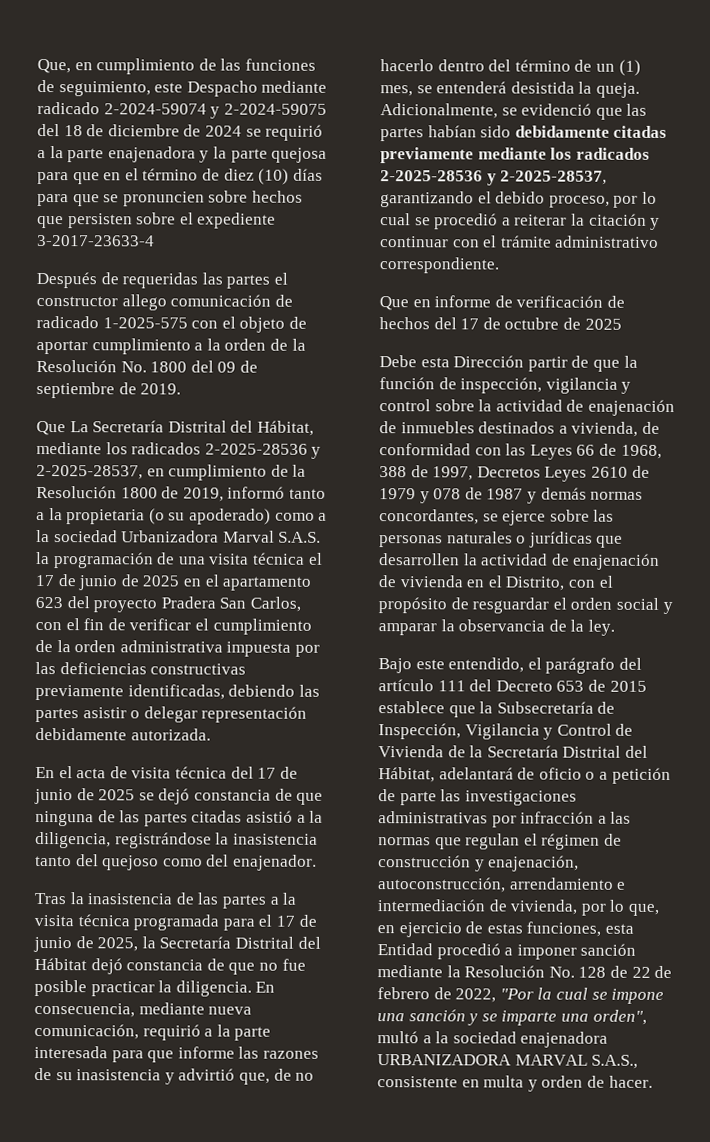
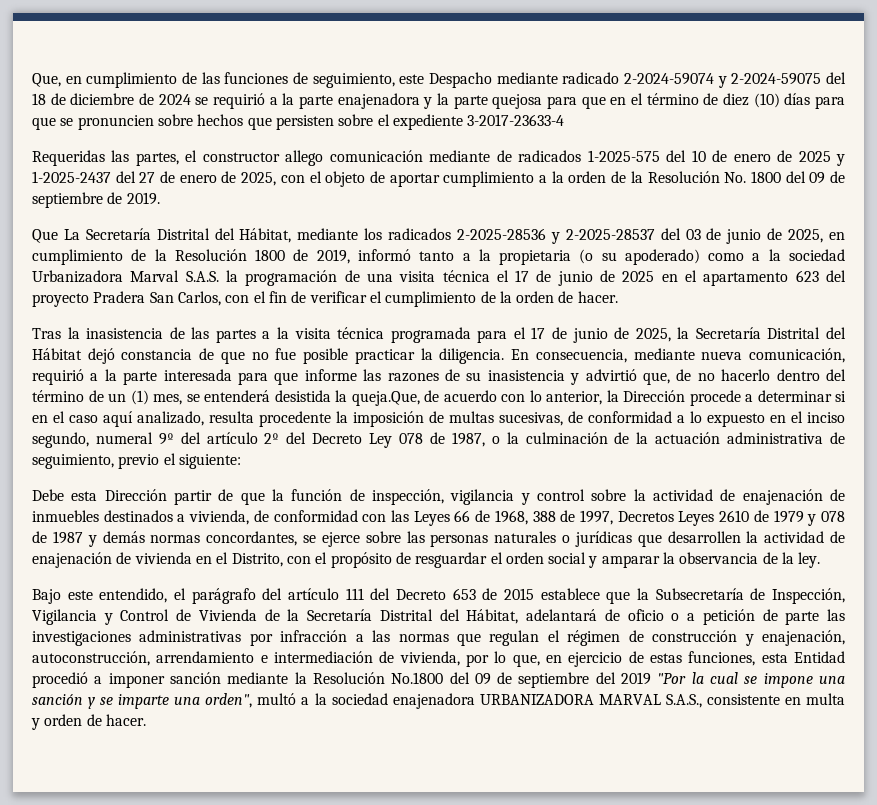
- Después de requeridas las partes el constructor allego comunicación de radicado 1-2025-575 con el objeto de aportar cumplimiento a la orden de la Resolución No. 1800 del 09 de septiembre de 2019.
+ Requeridas las partes, el constructor allego comunicación mediante de radicados 1-2025-575 del 10 de enero de 2025 y 1-2025-2437 del 27 de enero de 2025, con el objeto de aportar cumplimiento a la orden de la Resolución No. 1800 del 09 de septiembre de 2019.
- Que La Secretaría Distrital del Hábitat, mediante los radicados 2-2025-28536 y 2-2025-28537, en cumplimiento de la Resolución 1800 de 2019, informó tanto a la propietaria (o su apoderado) como a la sociedad Urbanizadora Marval S.A.S. la programación de una visita técnica el 17 de junio de 2025 en el apartamento 623 del proyecto Pradera San Carlos, con el fin de verificar el cumplimiento de la orden administrativa impuesta por las deficiencias constructivas previamente identificadas, debiendo las partes asistir o delegar representación debidamente autorizada.
- En el acta de visita técnica del 17 de junio de 2025 se dejó constancia de que ninguna de las partes citadas asistió a la diligencia, registrándose la inasistencia tanto del quejoso como del enajenador.
+ Que La Secretaría Distrital del Hábitat, mediante los radicados 2-2025-28536 y 2-2025-28537 del 03 de junio de 2025, en cumplimiento de la Resolución 1800 de 2019, informó tanto a la propietaria (o su apoderado) como a la sociedad Urbanizadora Marval S.A.S. la programación de una visita técnica el 17 de junio de 2025 en el apartamento 623 del proyecto Pradera San Carlos, con el fin de verificar el cumplimiento de la orden de hacer.
- En consecuencia, mediante nueva comunicación, requirió a la parte interesada para que informe las razones de su inasistencia y advirtió que, de no hacerlo dentro del término de un (1) mes, se entenderá desistida la queja. Adicionalmente, se evidenció que las partes habían sido debidamente citadas previamente mediante los radicados 2-2025-28536 y 2-2025-28537, garantizando el debido proceso, por lo cual se procedió a reiterar la citación y continuar con el trámite administrativo correspondiente.
- Que en informe de verificación de hechos del 17 de octubre de 2025
+ En consecuencia, mediante nueva comunicación, requirió a la parte interesada para que informe las razones de su inasistencia y advirtió que, de no hacerlo dentro del término de un (1) mes, se entenderá desistida la queja.Que, de acuerdo con lo anterior, la Dirección procede a determinar si en el caso aquí analizado, resulta procedente la imposición de multas sucesivas, de conformidad a lo expuesto en el inciso segundo, numeral 9º del artículo 2º del Decreto Ley 078 de 1987, o la culminación de la actuación administrativa de seguimiento, previo el siguiente:
- Bajo este entendido, el parágrafo del artículo 111 del Decreto 653 de 2015 establece que la Subsecretaría de Inspección, Vigilancia y Control de Vivienda de la Secretaría Distrital del Hábitat, adelantará de oficio o a petición de parte las investigaciones administrativas por infracción a las normas que regulan el régimen de construcción y enajenación, autoconstrucción, arrendamiento e intermediación de vivienda, por lo que, en ejercicio de estas funciones, esta Entidad procedió a imponer sanción mediante la Resolución No. 128 de 22 de febrero de 2022, "Por la cual se impone una sanción y se imparte una orden", multó a la sociedad enajenadora URBANIZADORA MARVAL S.A.S., consistente en multa y orden de hacer.
+ Bajo este entendido, el parágrafo del artículo 111 del Decreto 653 de 2015 establece que la Subsecretaría de Inspección, Vigilancia y Control de Vivienda de la Secretaría Distrital del Hábitat, adelantará de oficio o a petición de parte las investigaciones administrativas por infracción a las normas que regulan el régimen de construcción y enajenación, autoconstrucción, arrendamiento e intermediación de vivienda, por lo que, en ejercicio de estas funciones, esta Entidad procedió a imponer sanción mediante la Resolución No.1800 del 09 de septiembre del 2019 "Por la cual se impone una sanción y se imparte una orden", multó a la sociedad enajenadora URBANIZADORA MARVAL S.A.S., consistente en multa y orden de hacer.

